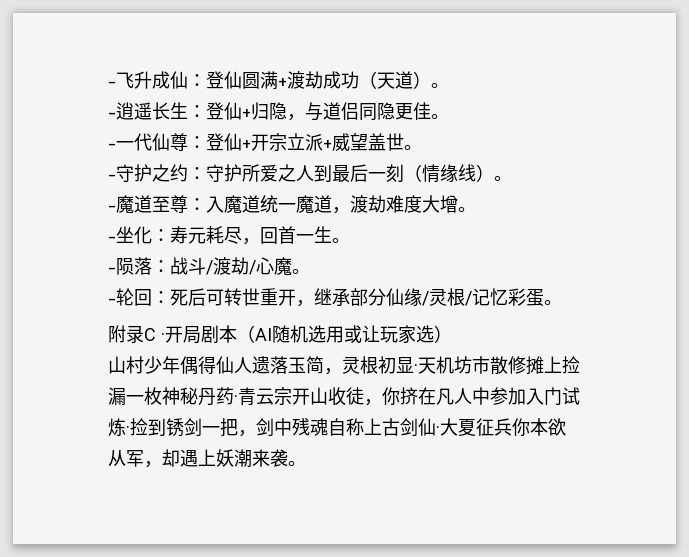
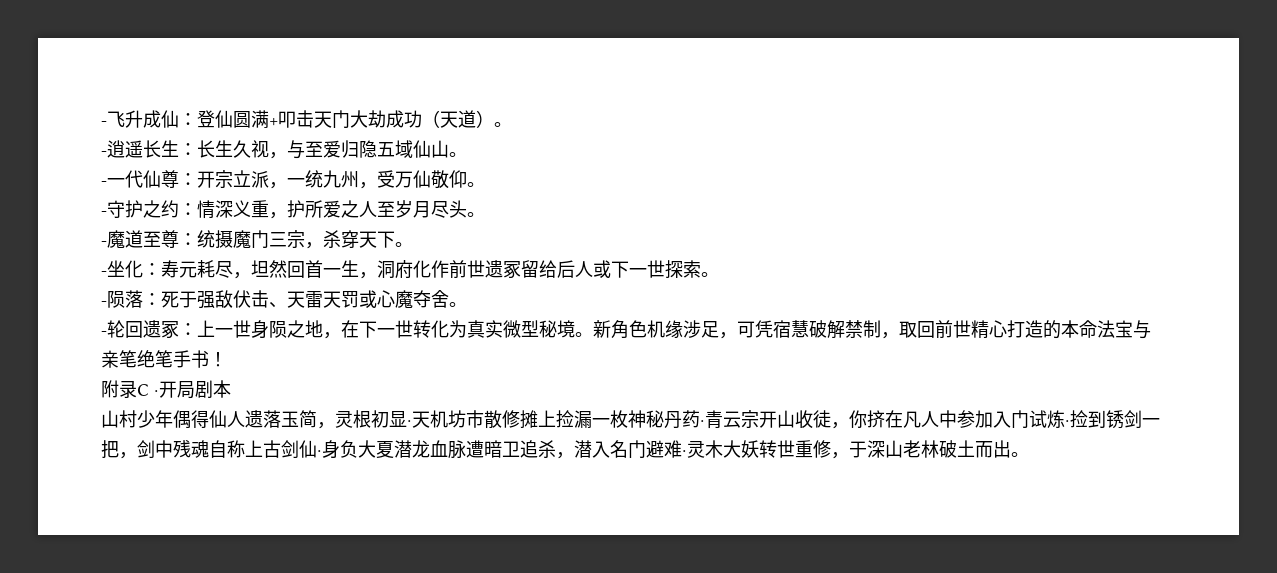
- -飞升成仙：登仙圆满+渡劫成功（天道）。
+ -飞升成仙：登仙圆满+叩击天门大劫成功（天道）。
- -逍遥长生：登仙+归隐，与道侣同隐更佳。
- -一代仙尊：登仙+开宗立派+威望盖世。
- -守护之约：守护所爱之人到最后一刻（情缘线）。
- -魔道至尊：入魔道统一魔道，渡劫难度大增。
+ -逍遥长生：长生久视，与至爱归隐五域仙山。
+ -一代仙尊：开宗立派，一统九州，受万仙敬仰。
+ -守护之约：情深义重，护所爱之人至岁月尽头。
+ -魔道至尊：统摄魔门三宗，杀穿天下。
- -坐化：寿元耗尽，回首一生。
- -陨落：战斗/渡劫/心魔。
- -轮回：死后可转世重开，继承部分仙缘/灵根/记忆彩蛋。
+ -坐化：寿元耗尽，坦然回首一生，洞府化作前世遗冢留给后人或下一世探索。
+ -陨落：死于强敌伏击、天雷天罚或心魔夺舍。
+ -轮回遗冢：上一世身陨之地，在下一世转化为真实微型秘境。新角色机缘涉足，可凭宿慧破解禁制，取回前世精心打造的本命法宝与亲笔绝笔手书！
- 附录C ·开局剧本（AI随机选用或让玩家选）
+ 附录C ·开局剧本
- 山村少年偶得仙人遗落玉简，灵根初显·天机坊市散修摊上捡漏一枚神秘丹药·青云宗开山收徒，你挤在凡人中参加入门试炼·捡到锈剑一把，剑中残魂自称上古剑仙·大夏征兵你本欲从军，却遇上妖潮来袭。
+ 山村少年偶得仙人遗落玉简，灵根初显·天机坊市散修摊上捡漏一枚神秘丹药·青云宗开山收徒，你挤在凡人中参加入门试炼·捡到锈剑一把，剑中残魂自称上古剑仙·身负大夏潜龙血脉遭暗卫追杀，潜入名门避难·灵木大妖转世重修，于深山老林破土而出。

